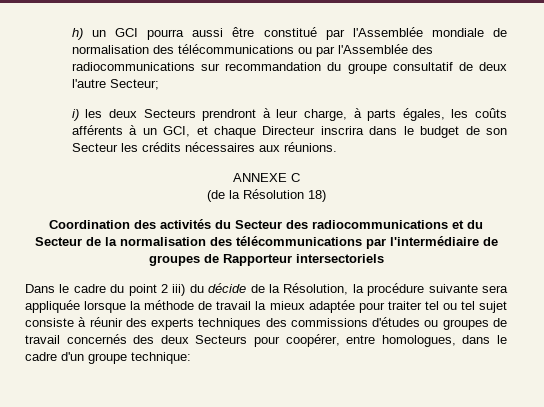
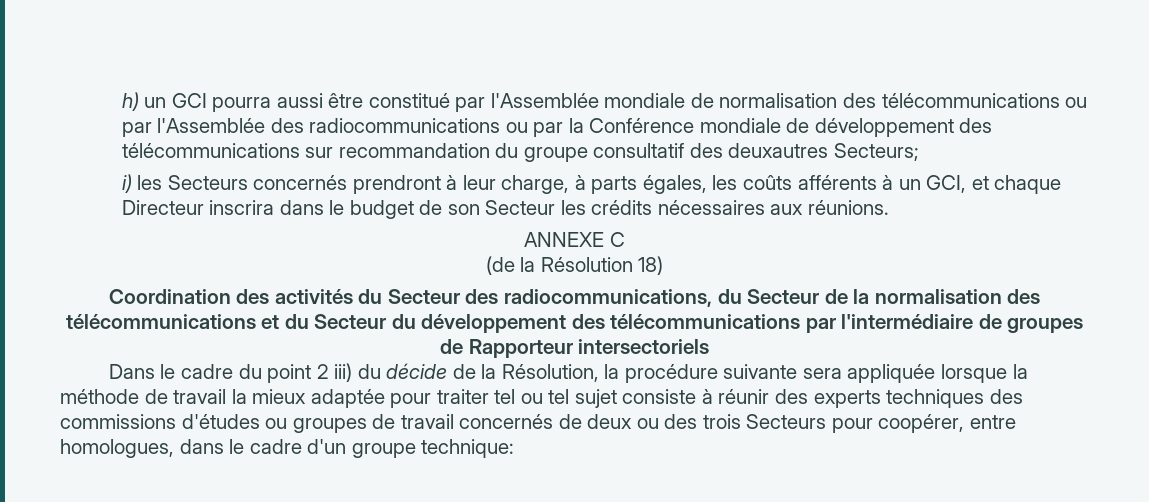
- h) un GCI pourra aussi être constitué par l'Assemblée mondiale de normalisation des télécommunications ou par l'Assemblée des radiocommunications sur recommandation du groupe consultatif de deux l'autre Secteur;
+ h) un GCI pourra aussi être constitué par l'Assemblée mondiale de normalisation des télécommunications ou par l'Assemblée des radiocommunications ou par la Conférence mondiale de développement des télécommunications sur recommandation du groupe consultatif des deuxautres Secteurs;
- i) les deux Secteurs prendront à leur charge, à parts égales, les coûts afférents à un GCI, et chaque Directeur inscrira dans le budget de son Secteur les crédits nécessaires aux réunions.
+ i) les Secteurs concernés prendront à leur charge, à parts égales, les coûts afférents à un GCI, et chaque Directeur inscrira dans le budget de son Secteur les crédits nécessaires aux réunions.
- Coordination des activités du Secteur des radiocommunications et du Secteur de la normalisation des télécommunications par l'intermédiaire de groupes de Rapporteur intersectoriels
+ Coordination des activités du Secteur des radiocommunications, du Secteur de la normalisation des télécommunications et du Secteur du développement des télécommunications par l'intermédiaire de groupes de Rapporteur intersectoriels
- Dans le cadre du point 2 iii) du décide de la Résolution, la procédure suivante sera appliquée lorsque la méthode de travail la mieux adaptée pour traiter tel ou tel sujet consiste à réunir des experts techniques des commissions d'études ou groupes de travail concernés des deux Secteurs pour coopérer, entre homologues, dans le cadre d'un groupe technique:
+ Dans le cadre du point 2 iii) du décide de la Résolution, la procédure suivante sera appliquée lorsque la méthode de travail la mieux adaptée pour traiter tel ou tel sujet consiste à réunir des experts techniques des commissions d'études ou groupes de travail concernés de deux ou des trois Secteurs pour coopérer, entre homologues, dans le cadre d'un groupe technique:

